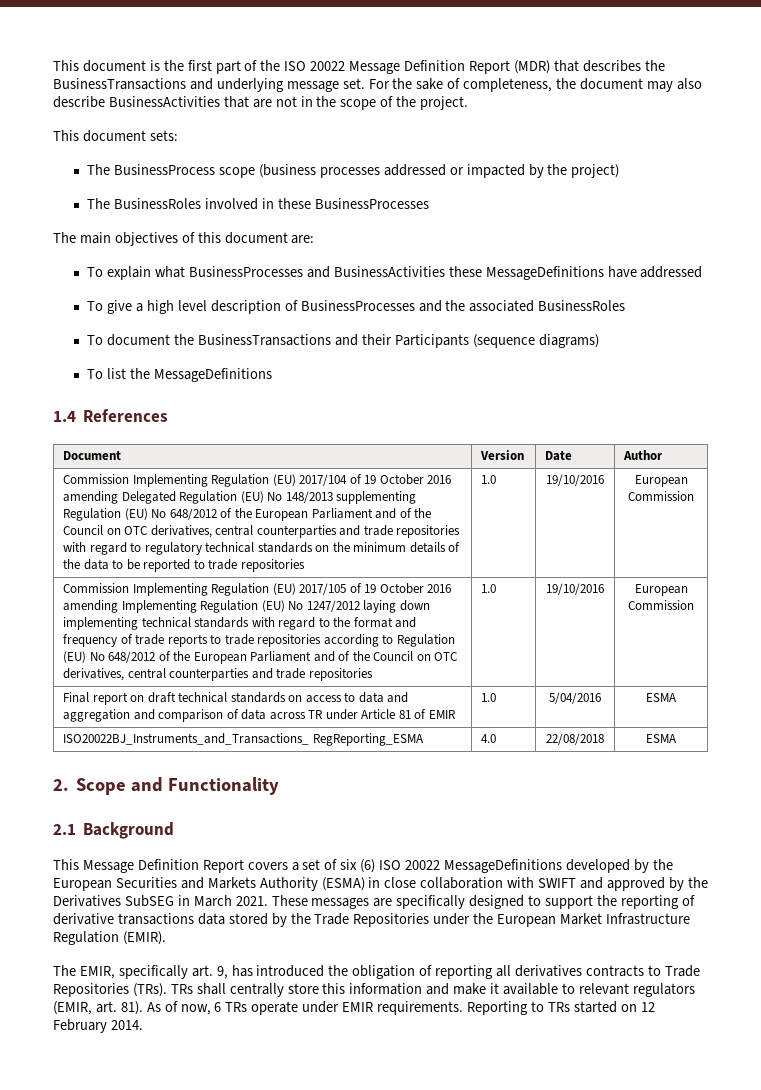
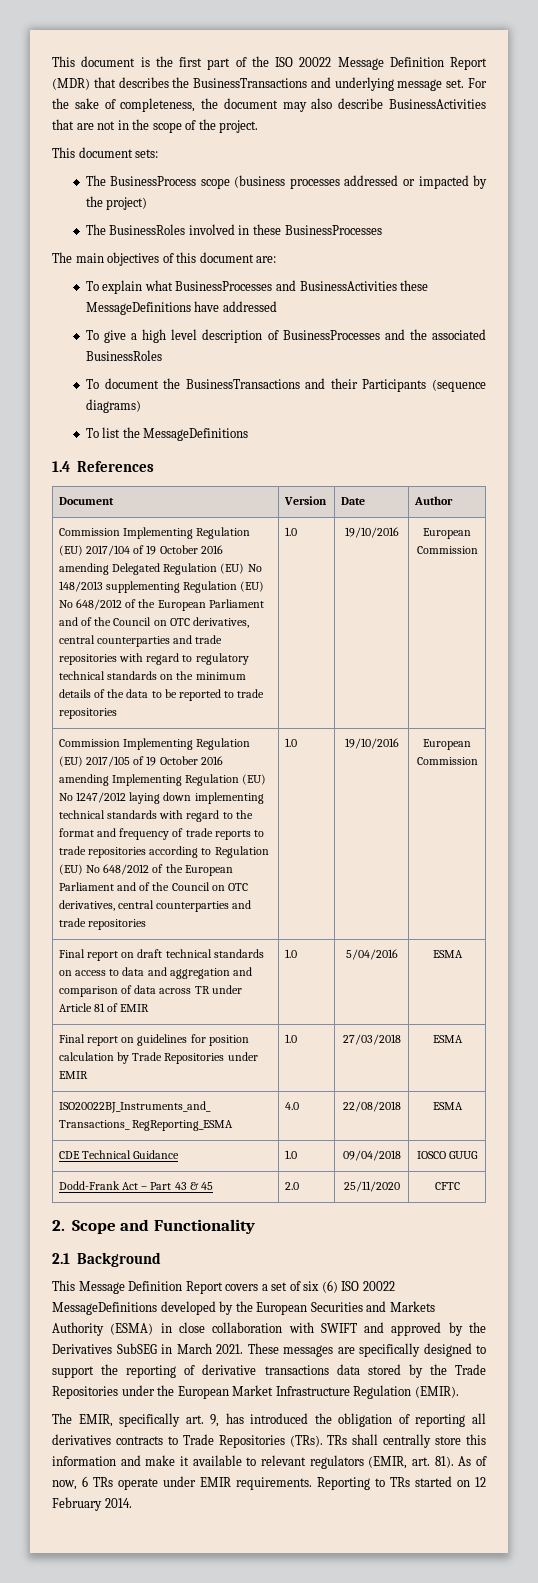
+ Final report on guidelines for position calculation by Trade Repositories under EMIR | 1.0 | 27/03/2018 | ESMA
+ CDE Technical Guidance | 1.0 | 09/04/2018 | IOSCO GUUG
+ Dodd-Frank Act – Part 43 & 45 | 2.0 | 25/11/2020 | CFTC

